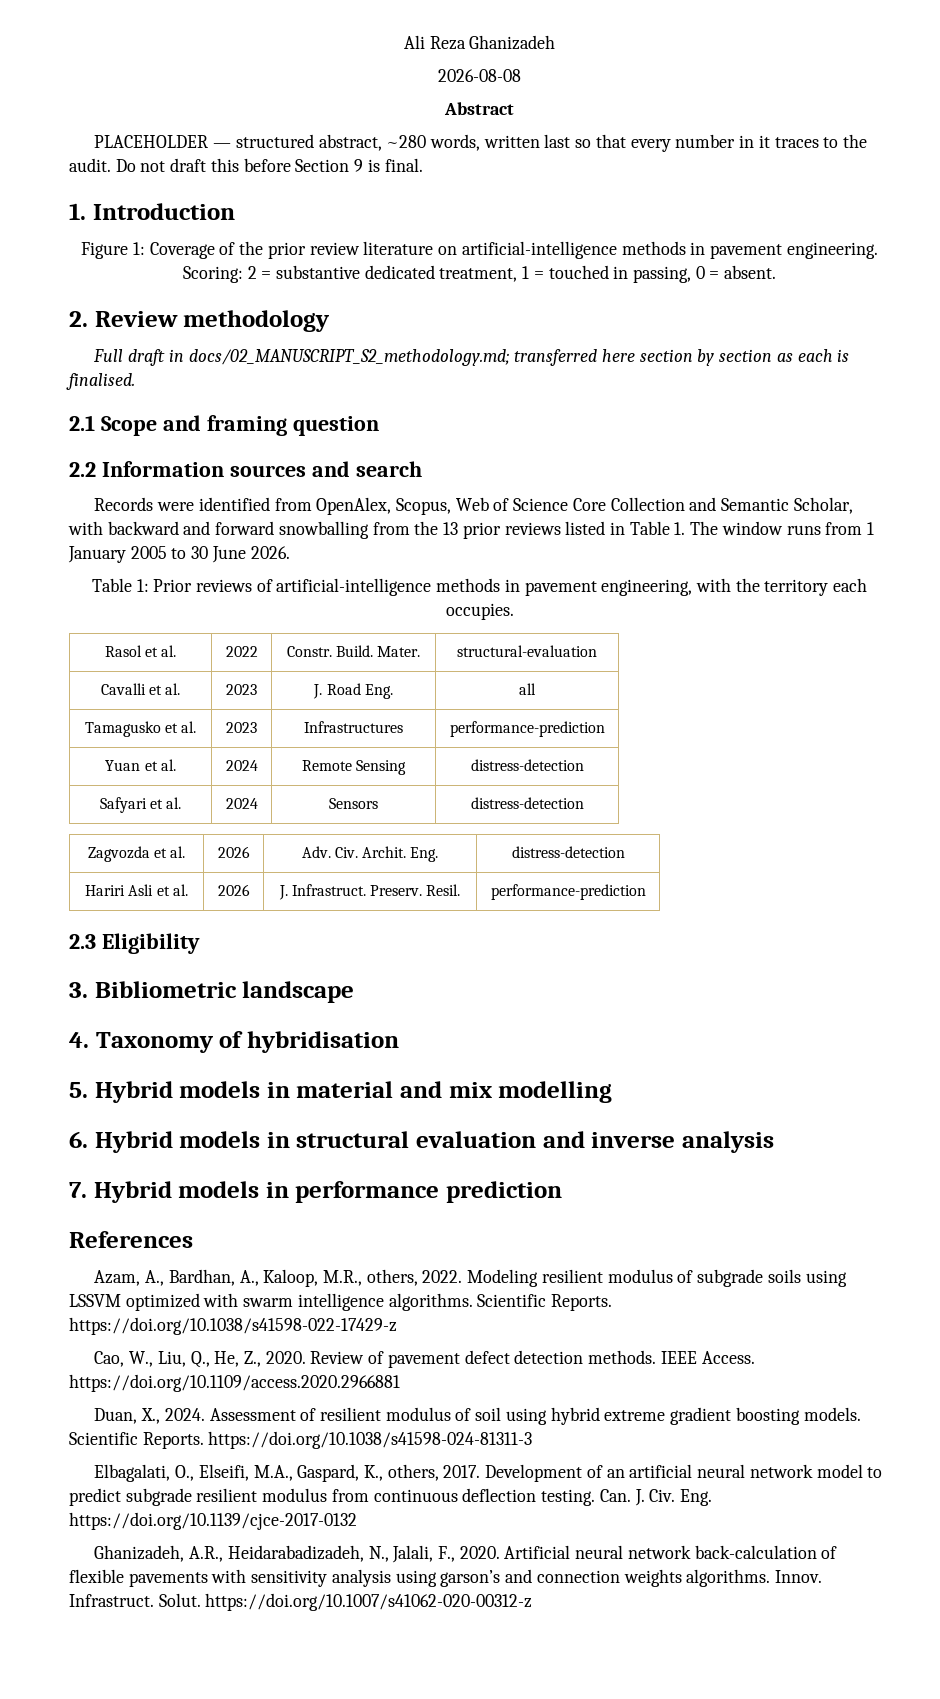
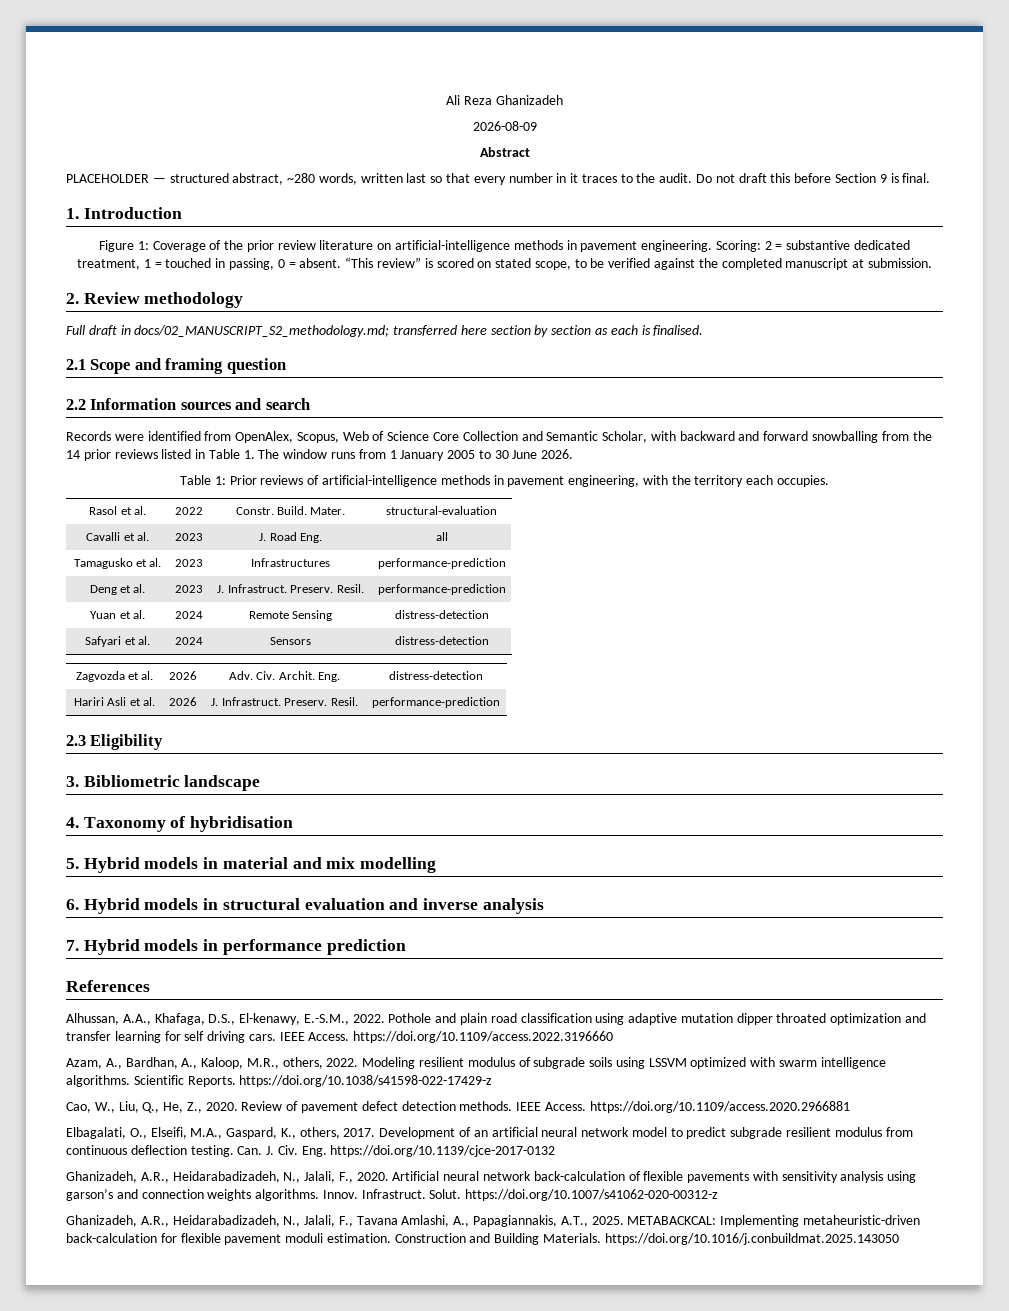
- 2026-08-08
+ 2026-08-09
+ “This review” is scored on stated scope, to be verified against the completed manuscript at submission.
- Records were identified from OpenAlex, Scopus, Web of Science Core Collection and Semantic Scholar, with backward and forward snowballing from the 13 prior reviews listed in Table 1. The window runs from 1 January 2005 to 30 June 2026.
+ Records were identified from OpenAlex, Scopus, Web of Science Core Collection and Semantic Scholar, with backward and forward snowballing from the 14 prior reviews listed in Table 1. The window runs from 1 January 2005 to 30 June 2026.
+ Deng et al. | 2023 | J. Infrastruct. Preserv. Resil. | performance-prediction
+ Alhussan, A.A., Khafaga, D.S., El-kenawy, E.-S.M., 2022. Pothole and plain road classification using adaptive mutation dipper throated optimization and transfer learning for self driving cars. IEEE Access. https://doi.org/10.1109/access.2022.3196660
- Duan, X., 2024. Assessment of resilient modulus of soil using hybrid extreme gradient boosting models. Scientific Reports. https://doi.org/10.1038/s41598-024-81311-3
+ Ghanizadeh, A.R., Heidarabadizadeh, N., Jalali, F., Tavana Amlashi, A., Papagiannakis, A.T., 2025. METABACKCAL: Implementing metaheuristic-driven back-calculation for flexible pavement moduli estimation. Construction and Building Materials. https://doi.org/10.1016/j.conbuildmat.2025.143050

